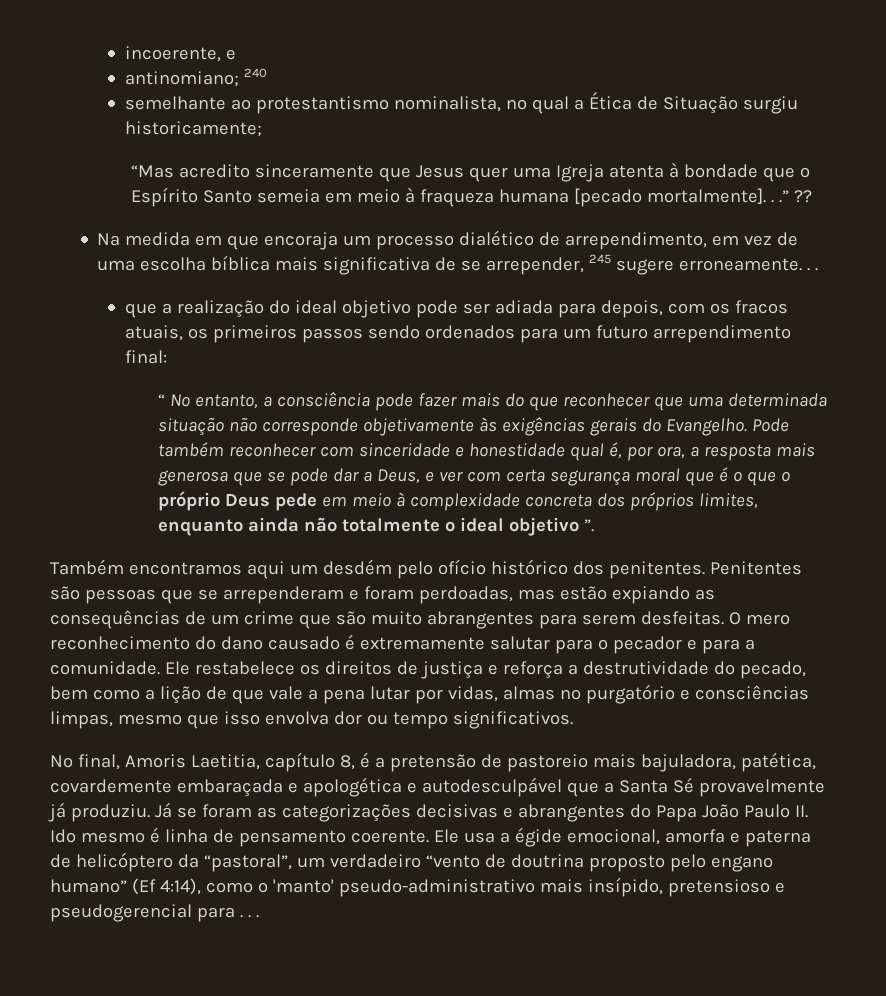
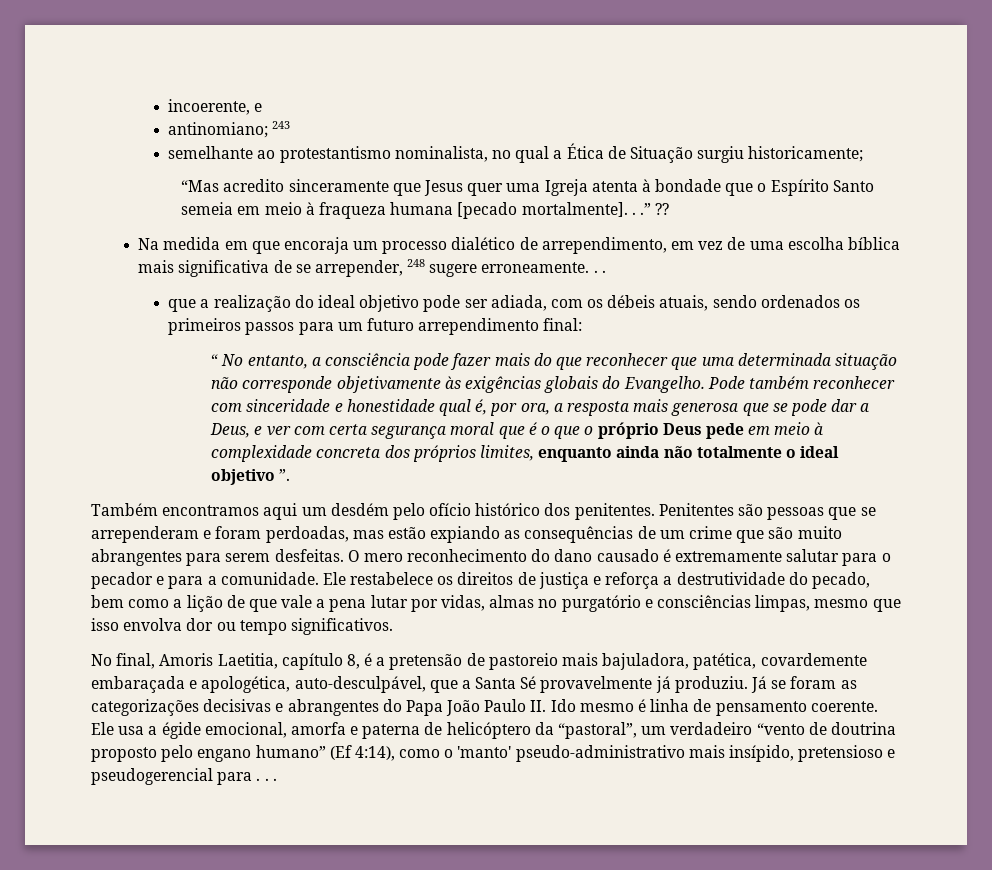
- antinomiano; 240
+ antinomiano; 243
- Na medida em que encoraja um processo dialético de arrependimento, em vez de uma escolha bíblica mais significativa de se arrepender, 245 sugere erroneamente. . .
+ Na medida em que encoraja um processo dialético de arrependimento, em vez de uma escolha bíblica mais significativa de se arrepender, 248 sugere erroneamente. . .
- que a realização do ideal objetivo pode ser adiada para depois, com os fracos atuais, os primeiros passos sendo ordenados para um futuro arrependimento final:
+ que a realização do ideal objetivo pode ser adiada, com os débeis atuais, sendo ordenados os primeiros passos para um futuro arrependimento final:
- “ No entanto, a consciência pode fazer mais do que reconhecer que uma determinada situação não corresponde objetivamente às exigências gerais do Evangelho.
+ “ No entanto, a consciência pode fazer mais do que reconhecer que uma determinada situação não corresponde objetivamente às exigências globais do Evangelho.
- No final, Amoris Laetitia, capítulo 8, é a pretensão de pastoreio mais bajuladora, patética, covardemente embaraçada e apologética e autodesculpável que a Santa Sé provavelmente já produziu.
+ No final, Amoris Laetitia, capítulo 8, é a pretensão de pastoreio mais bajuladora, patética, covardemente embaraçada e apologética, auto-desculpável, que a Santa Sé provavelmente já produziu.

